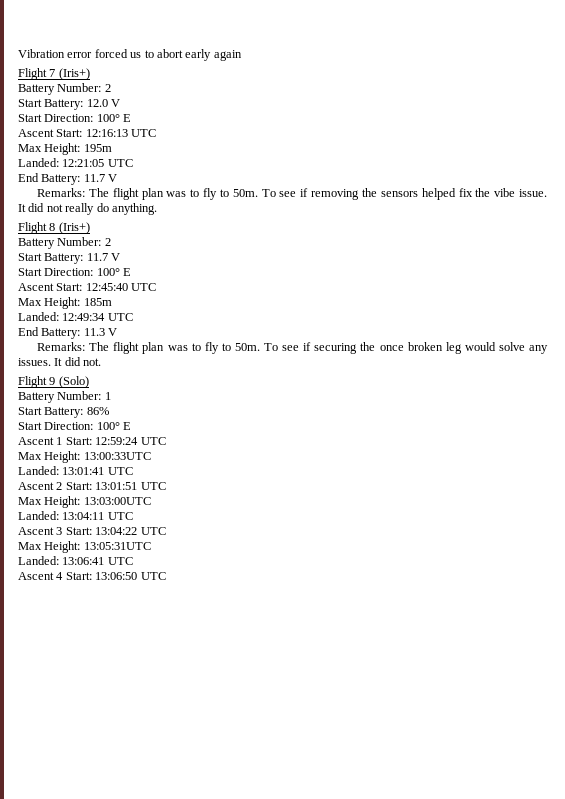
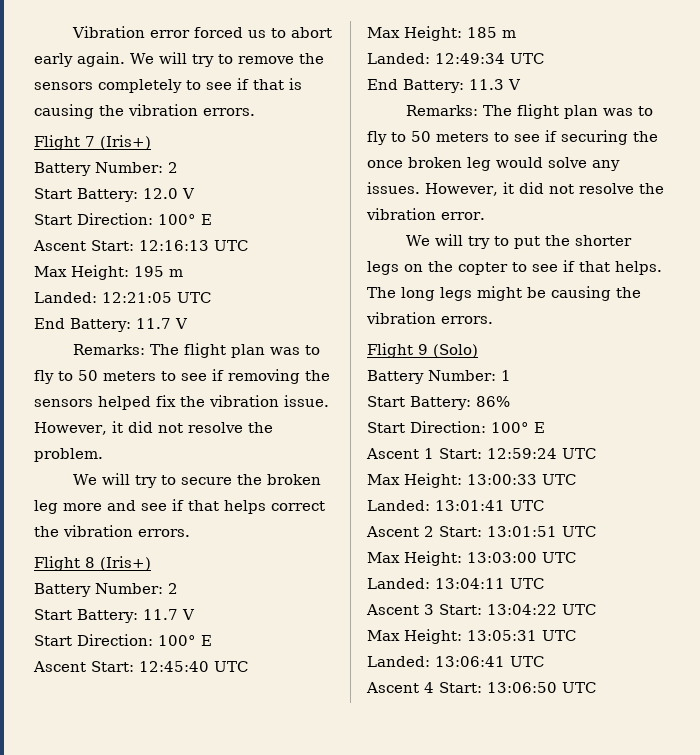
- Vibration error forced us to abort early again
+ Vibration error forced us to abort early again. We will try to remove the sensors completely to see if that is causing the vibration errors.
- Max Height: 195m
+ Max Height: 195 m
- Remarks: The flight plan was to fly to 50m. To see if removing the sensors helped fix the vibe issue. It did not really do anything.
+ Remarks: The flight plan was to fly to 50 meters to see if removing the sensors helped fix the vibration issue. However, it did not resolve the problem.
+ We will try to secure the broken leg more and see if that helps correct the vibration errors.
- Max Height: 185m
+ Max Height: 185 m
- Remarks: The flight plan was to fly to 50m. To see if securing the once broken leg would solve any issues.
+ Remarks: The flight plan was to fly to 50 meters to see if securing the once broken leg would solve any issues.
- It did not.
+ However, it did not resolve the vibration error.
+ We will try to put the shorter legs on the copter to see if that helps. The long legs might be causing the vibration errors.
- Max Height: 13:00:33UTC
+ Max Height: 13:00:33 UTC
- Max Height: 13:03:00UTC
+ Max Height: 13:03:00 UTC
- Max Height: 13:05:31UTC
+ Max Height: 13:05:31 UTC

